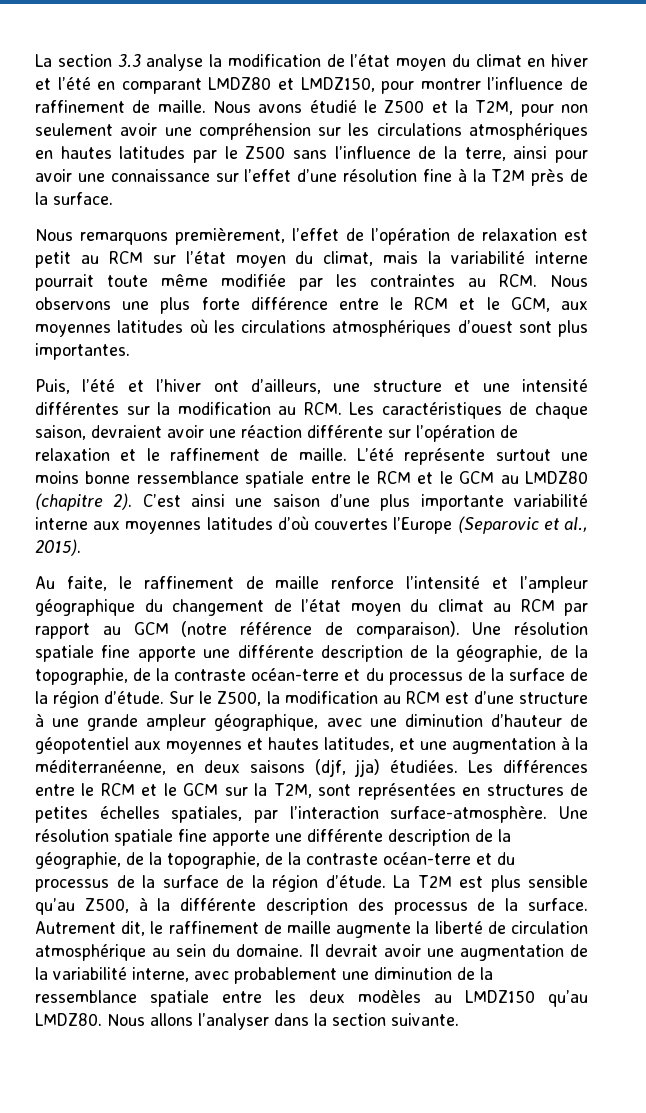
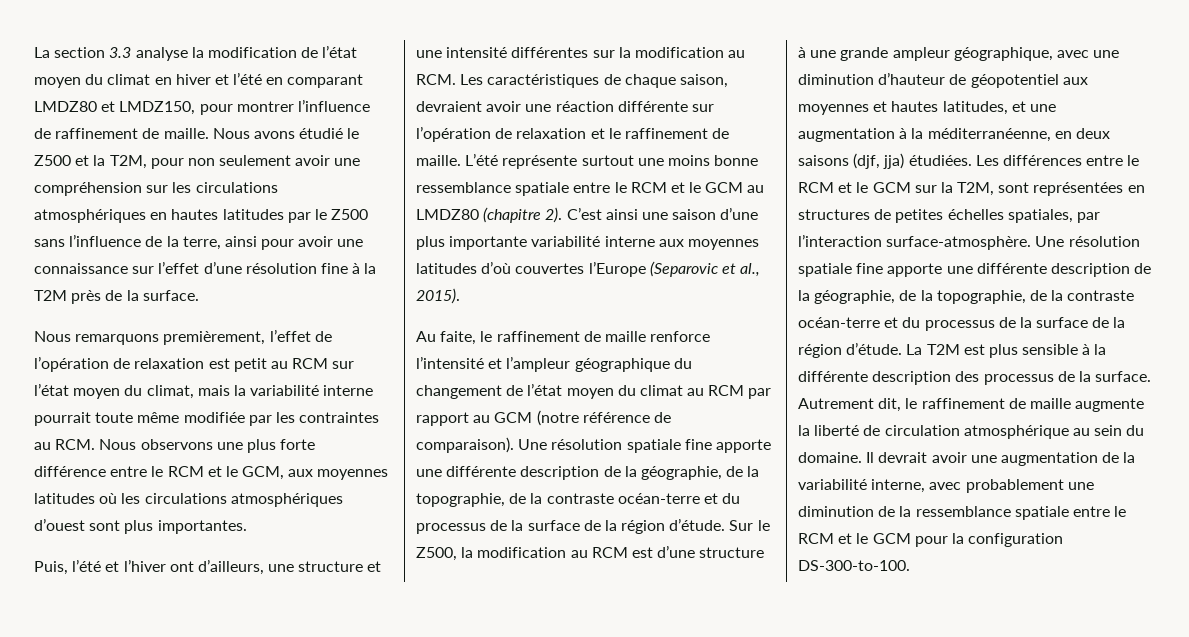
- La T2M est plus sensible qu’au Z500, à la différente description des processus de la surface.
+ La T2M est plus sensible à la différente description des processus de la surface.
- Il devrait avoir une augmentation de la variabilité interne, avec probablement une diminution de la ressemblance spatiale entre les deux modèles au LMDZ150 qu’au LMDZ80. Nous allons l’analyser dans la section suivante.
+ Il devrait avoir une augmentation de la variabilité interne, avec probablement une diminution de la ressemblance spatiale entre le RCM et le GCM pour la configuration DS-300-to-100.

